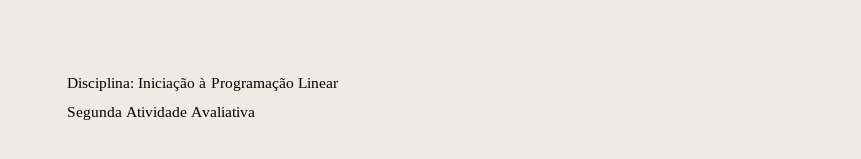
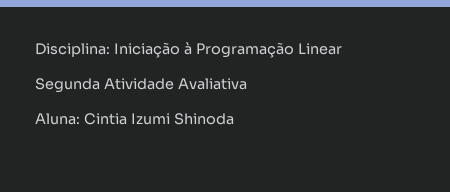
+ Aluna: Cintia Izumi Shinoda

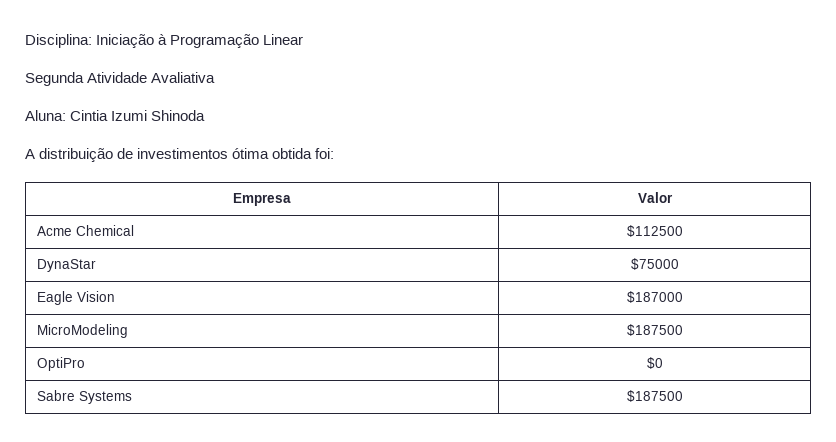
+ A distribuição de investimentos ótima obtida foi:
+ Empresa | Valor
+ Acme Chemical | $112500
+ DynaStar | $75000
+ Eagle Vision | $187000
+ MicroModeling | $187500
+ OptiPro | $0
+ Sabre Systems | $187500

